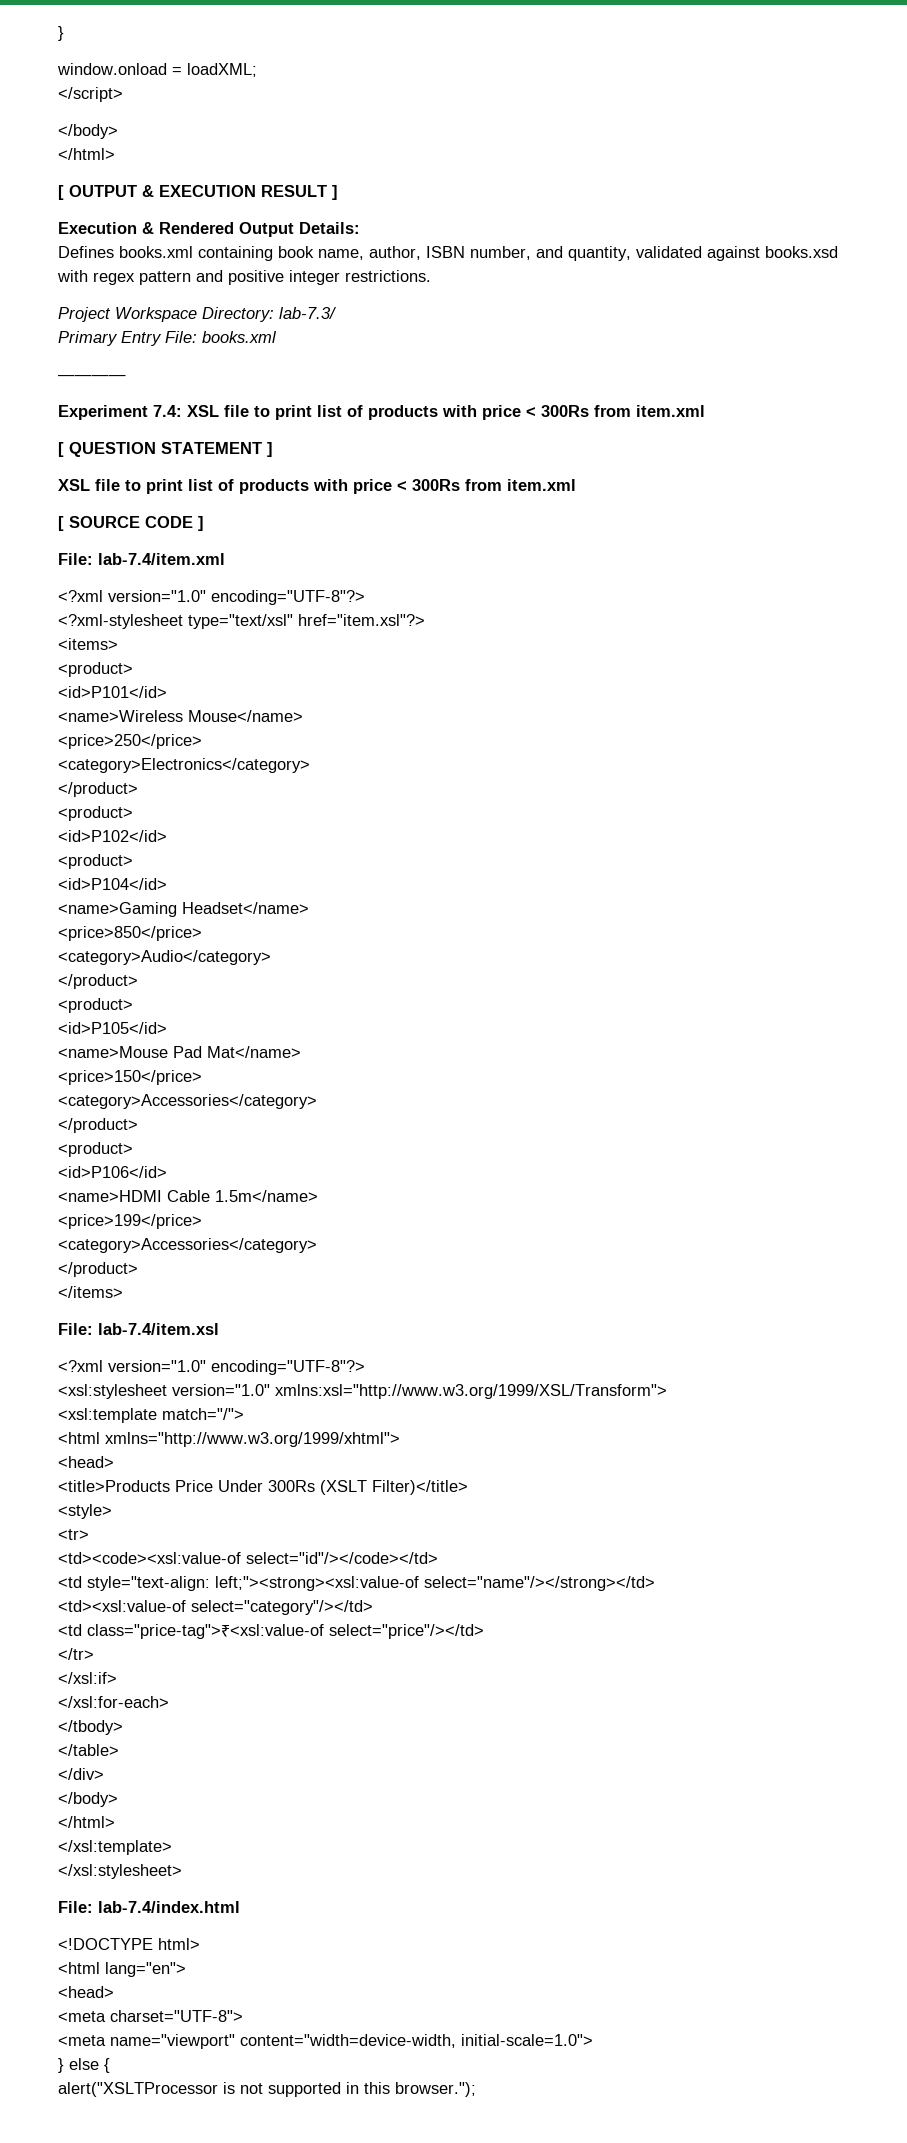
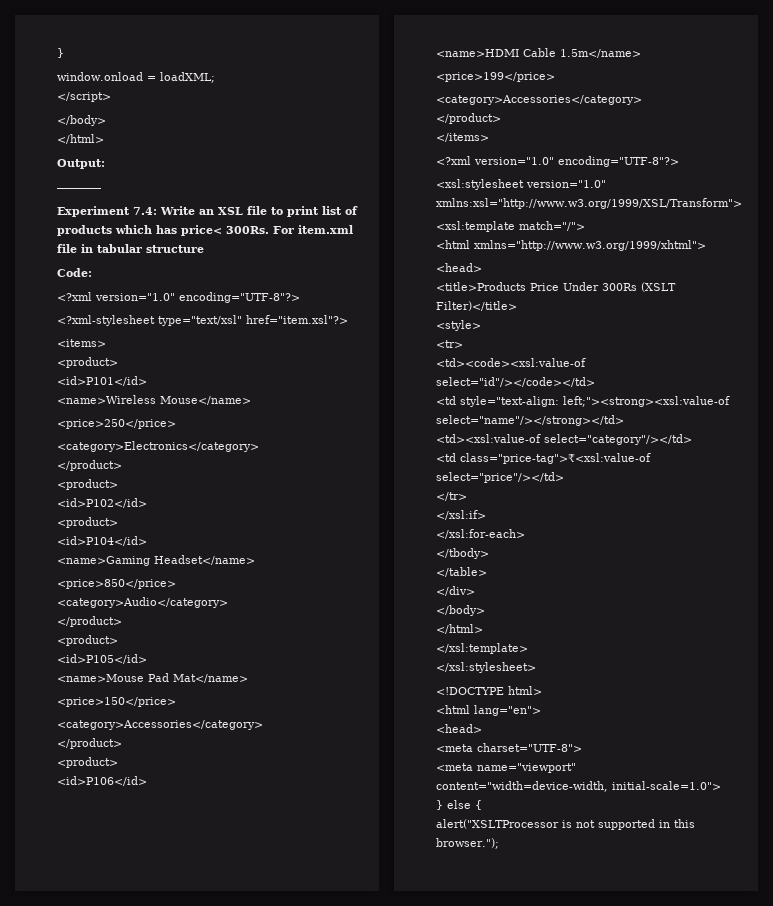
- [ OUTPUT & EXECUTION RESULT ]
- Execution & Rendered Output Details:
- Defines books.xml containing book name, author, ISBN number, and quantity, validated against books.xsd with regex pattern and positive integer restrictions.
- Project Workspace Directory: lab-7.3/
- Primary Entry File: books.xml
+ Output:
- Experiment 7.4: XSL file to print list of products with price < 300Rs from item.xml
- [ QUESTION STATEMENT ]
- XSL file to print list of products with price < 300Rs from item.xml
- [ SOURCE CODE ]
- File: lab-7.4/item.xml
+ Experiment 7.4: Write an XSL file to print list of products which has price< 300Rs. For item.xml file in tabular structure
+ Code:
- File: lab-7.4/item.xsl
- File: lab-7.4/index.html

